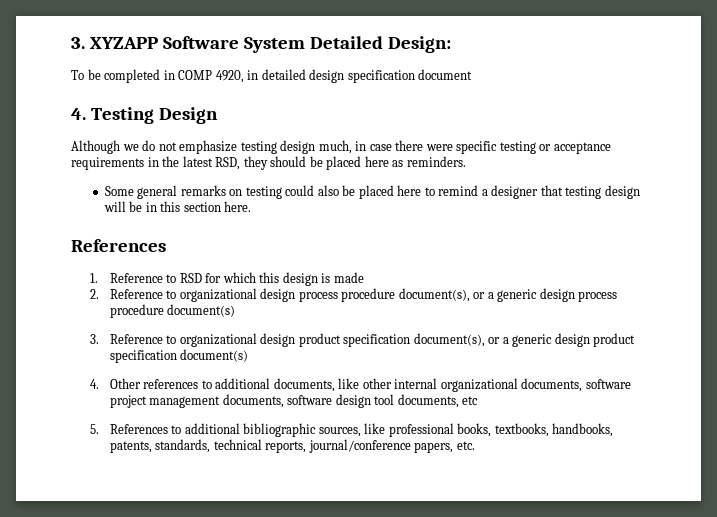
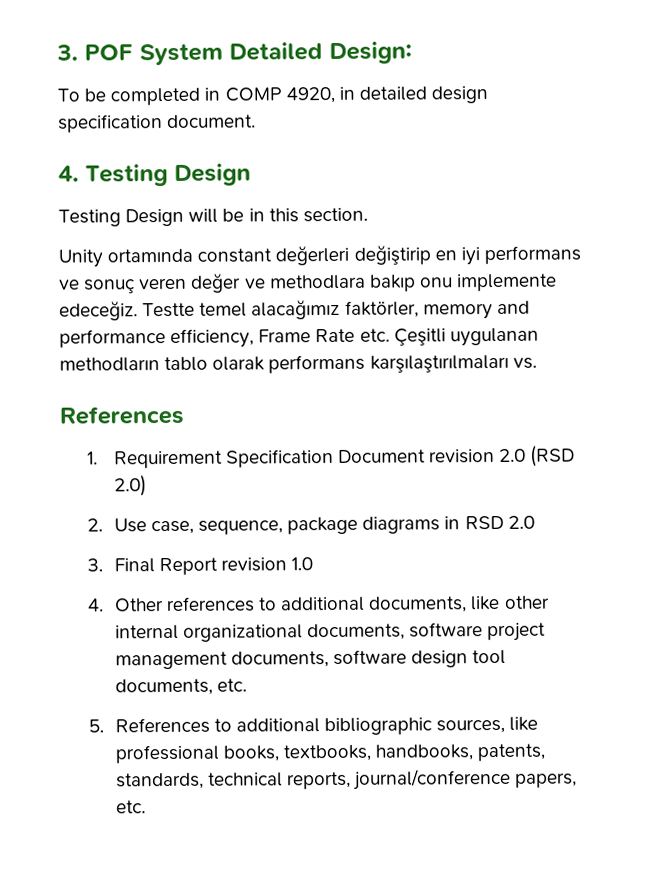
- 3. XYZAPP Software System Detailed Design:
+ 3. POF System Detailed Design:
- To be completed in COMP 4920, in detailed design specification document
+ To be completed in COMP 4920, in detailed design specification document.
- Although we do not emphasize testing design much, in case there were specific testing or acceptance requirements in the latest RSD, they should be placed here as reminders.
- Some general remarks on testing could also be placed here to remind a designer that testing design will be in this section here.
+ Testing Design will be in this section.
+ Unity ortamında constant değerleri değiştirip en iyi performans ve sonuç veren değer ve methodlara bakıp onu implemente edeceğiz. Testte temel alacağımız faktörler, memory and performance efficiency, Frame Rate etc. Çeşitli uygulanan methodların tablo olarak performans karşılaştırılmaları vs.
  References
- 1. Reference to RSD for which this design is made
- 2. Reference to organizational design process procedure document(s), or a generic design process procedure document(s)
- 3. Reference to organizational design product specification document(s), or a generic design product specification document(s)
+ 1. Requirement Specification Document revision 2.0 (RSD 2.0)
+ 2. Use case, sequence, package diagrams in RSD 2.0
+ 3. Final Report revision 1.0
- 4. Other references to additional documents, like other internal organizational documents, software project management documents, software design tool documents, etc
+ 4. Other references to additional documents, like other internal organizational documents, software project management documents, software design tool documents, etc.

